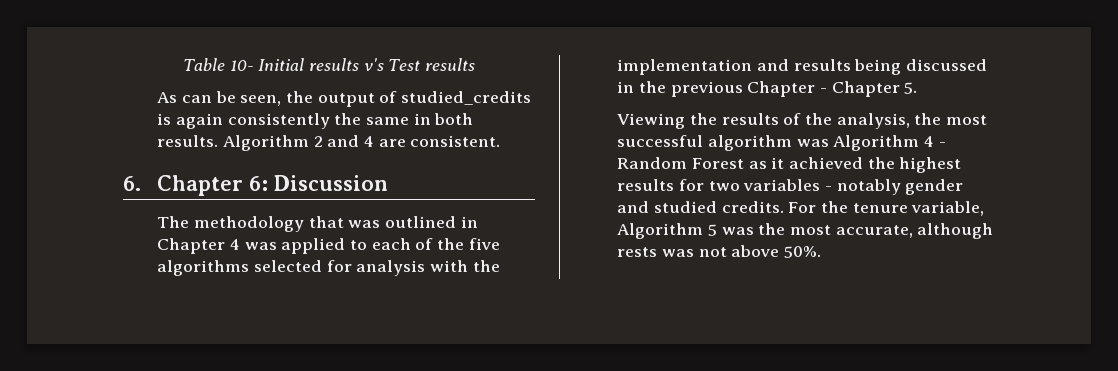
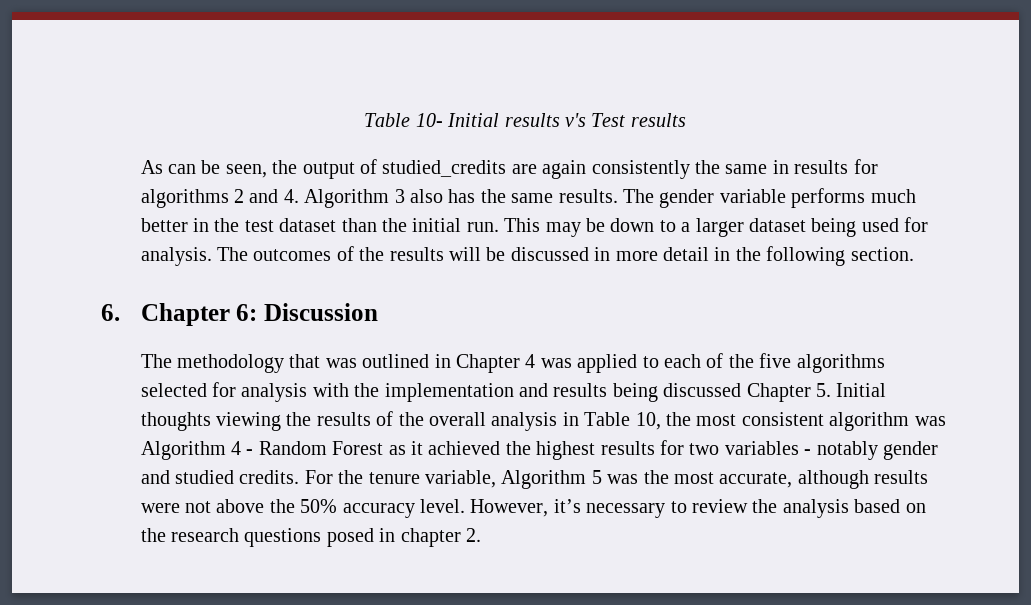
- As can be seen, the output of studied_credits is again consistently the same in both results. Algorithm 2 and 4 are consistent.
+ As can be seen, the output of studied_credits are again consistently the same in results for algorithms 2 and 4. Algorithm 3 also has the same results. The gender variable performs much better in the test dataset than the initial run. This may be down to a larger dataset being used for analysis. The outcomes of the results will be discussed in more detail in the following section.
- The methodology that was outlined in Chapter 4 was applied to each of the five algorithms selected for analysis with the implementation and results being discussed in the previous Chapter - Chapter 5.
- Viewing the results of the analysis, the most successful algorithm was Algorithm 4 - Random Forest as it achieved the highest results for two variables - notably gender and studied credits.
+ The methodology that was outlined in Chapter 4 was applied to each of the five algorithms selected for analysis with the implementation and results being discussed Chapter 5. Initial thoughts viewing the results of the overall analysis in Table 10, the most consistent algorithm was Algorithm 4 - Random Forest as it achieved the highest results for two variables - notably gender and studied credits.
- For the tenure variable, Algorithm 5 was the most accurate, although rests was not above 50%.
+ For the tenure variable, Algorithm 5 was the most accurate, although results were not above the 50% accuracy level. However, it’s necessary to review the analysis based on the research questions posed in chapter 2.

